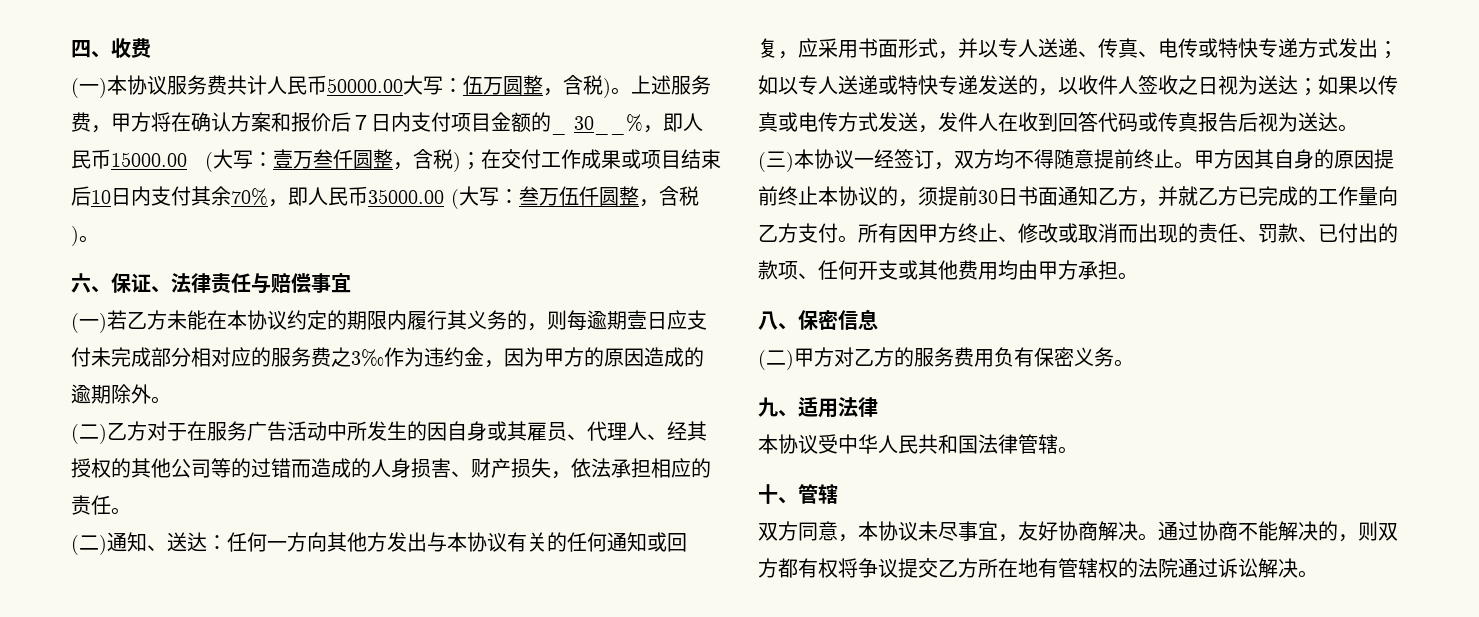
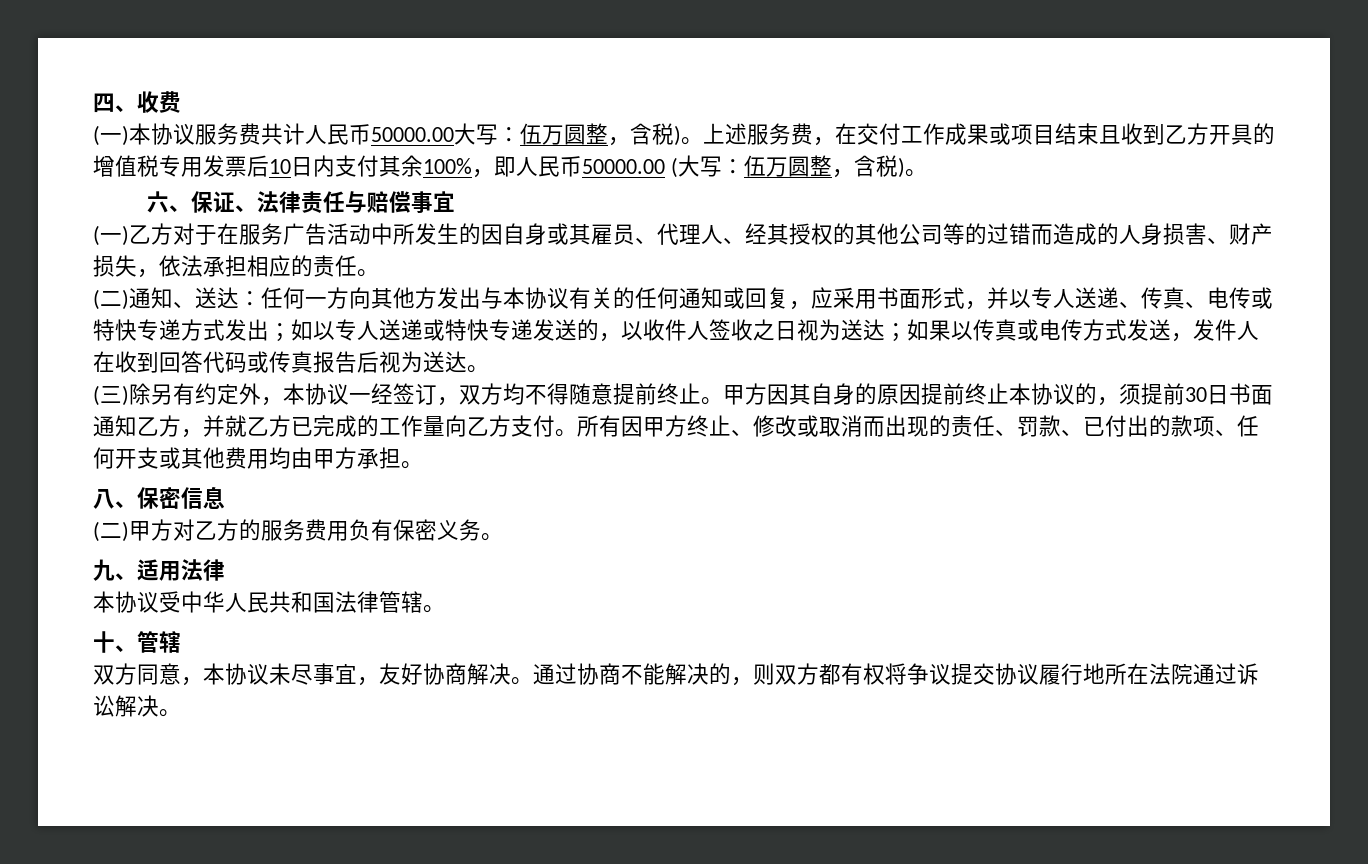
- 上述服务费，甲方将在确认方案和报价后７日内支付项目金额的_ 30__%，即人民币15000.00 (大写：壹万叁仟圆整，含税)；在交付工作成果或项目结束后10日内支付其余70%，即人民币35000.00 (大写：叁万伍仟圆整，含税)。
+ 上述服务费，在交付工作成果或项目结束且收到乙方开具的增值税专用发票后10日内支付其余100%，即人民币50000.00 (大写：伍万圆整，含税)。
- (一)若乙方未能在本协议约定的期限内履行其义务的，则每逾期壹日应支付未完成部分相对应的服务费之3‰作为违约金，因为甲方的原因造成的逾期除外。
- (二)乙方对于在服务广告活动中所发生的因自身或其雇员、代理人、经其授权的其他公司等的过错而造成的人身损害、财产损失，依法承担相应的责任。
+ (一)乙方对于在服务广告活动中所发生的因自身或其雇员、代理人、经其授权的其他公司等的过错而造成的人身损害、财产损失，依法承担相应的责任。
- (三)本协议一经签订，双方均不得随意提前终止。
+ (三)除另有约定外，本协议一经签订，双方均不得随意提前终止。
- 通过协商不能解决的，则双方都有权将争议提交乙方所在地有管辖权的法院通过诉讼解决。
+ 通过协商不能解决的，则双方都有权将争议提交协议履行地所在法院通过诉讼解决。

